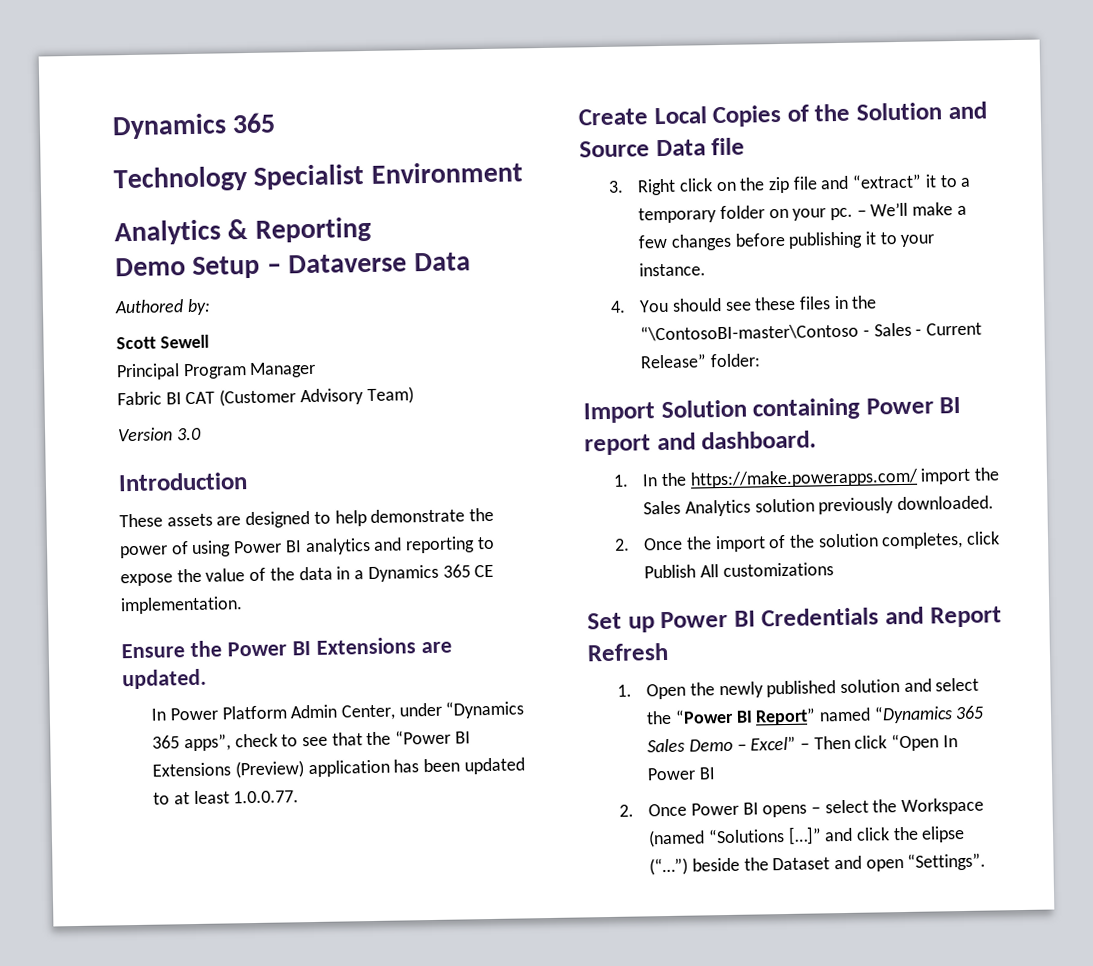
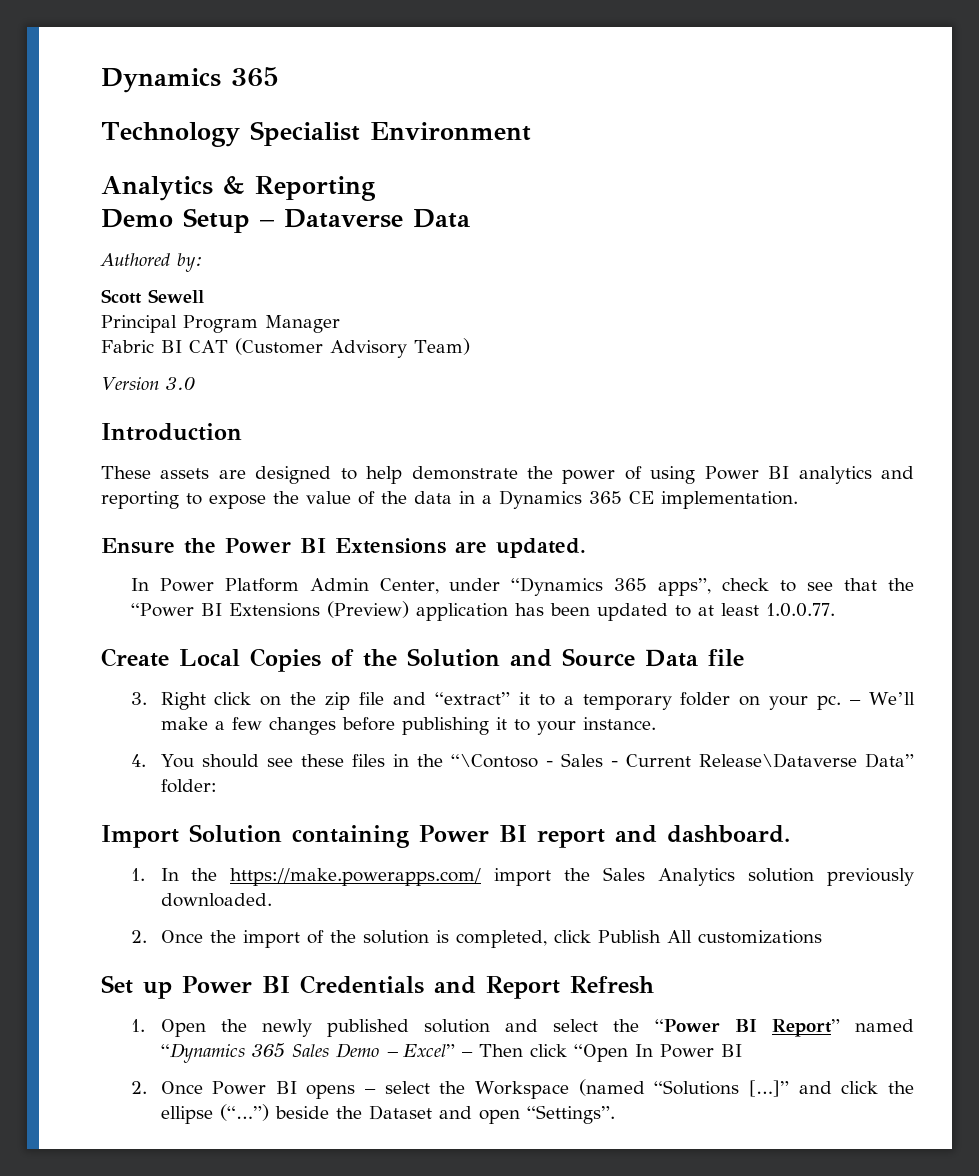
- 4. You should see these files in the “\ContosoBI-master\Contoso - Sales - Current Release” folder:
+ 4. You should see these files in the “\Contoso - Sales - Current Release\Dataverse Data” folder:
- 2. Once the import of the solution completes, click Publish All customizations
+ 2. Once the import of the solution is completed, click Publish All customizations
- 2. Once Power BI opens – select the Workspace (named “Solutions […]” and click the elipse (“…”) beside the Dataset and open “Settings”.
+ 2. Once Power BI opens – select the Workspace (named “Solutions […]” and click the ellipse (“…”) beside the Dataset and open “Settings”.

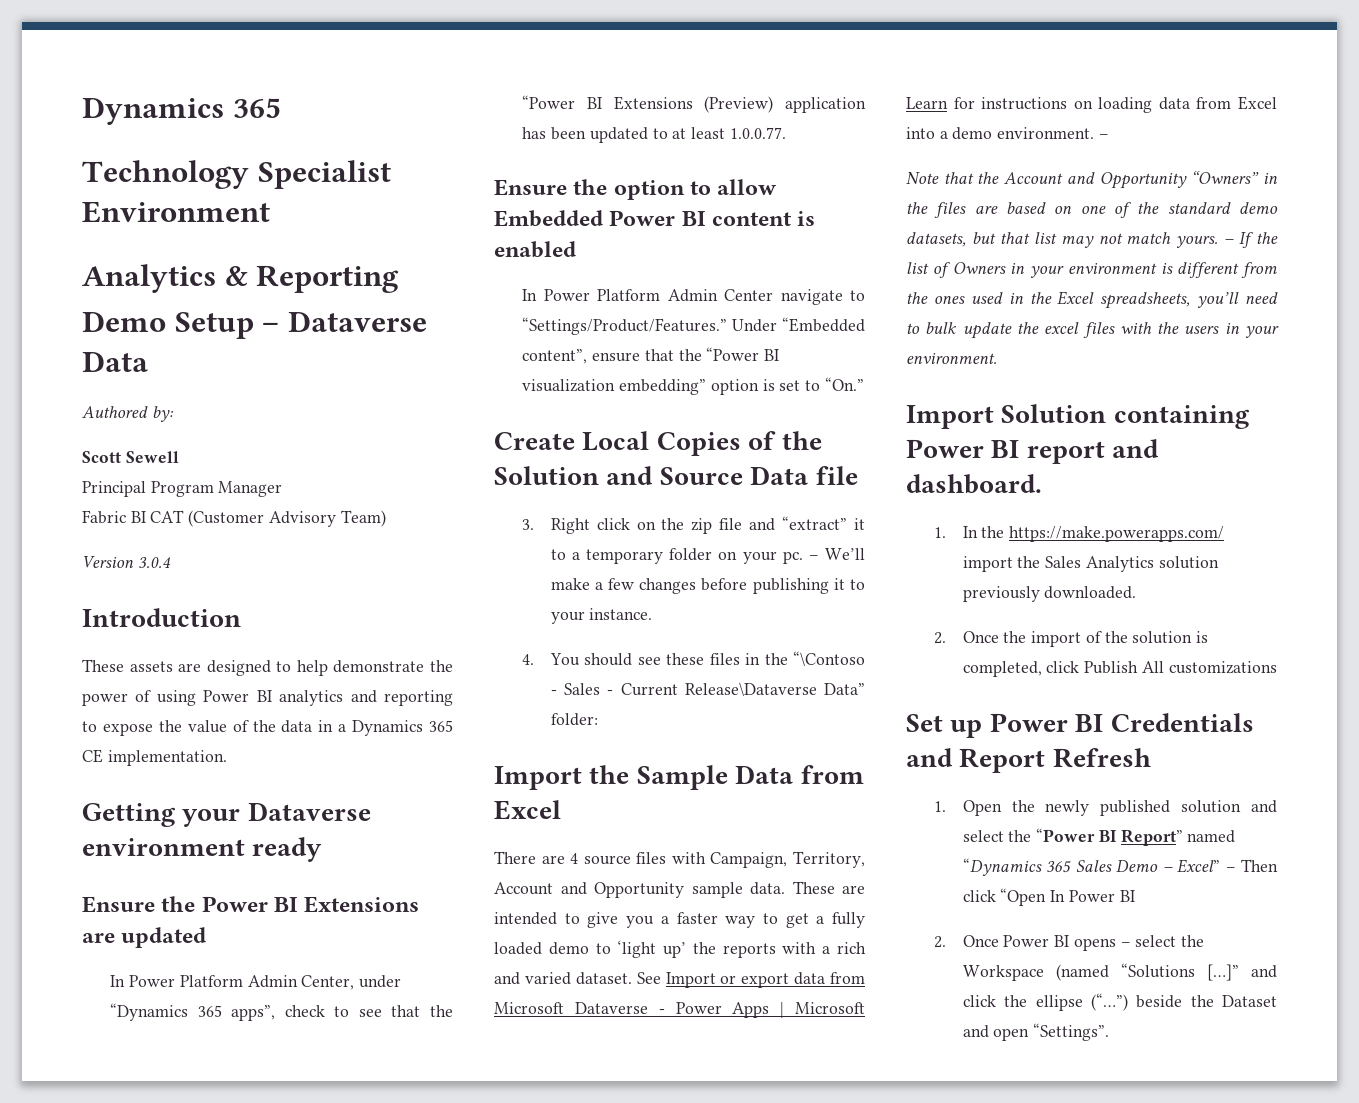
- Version 3.0
+ Version 3.0.4
+ Getting your Dataverse environment ready
- Ensure the Power BI Extensions are updated.
+ Ensure the Power BI Extensions are updated
+ Ensure the option to allow Embedded Power BI content is enabled
+ In Power Platform Admin Center navigate to “Settings/Product/Features.” Under “Embedded content”, ensure that the “Power BI visualization embedding” option is set to “On.”
+ Import the Sample Data from Excel
+ There are 4 source files with Campaign, Territory, Account and Opportunity sample data. These are intended to give you a faster way to get a fully loaded demo to ‘light up’ the reports with a rich and varied dataset. See Import or export data from Microsoft Dataverse - Power Apps | Microsoft Learn for instructions on loading data from Excel into a demo environment. –
+ Note that the Account and Opportunity “Owners” in the files are based on one of the standard demo datasets, but that list may not match yours. – If the list of Owners in your environment is different from the ones used in the Excel spreadsheets, you’ll need to bulk update the excel files with the users in your environment.

